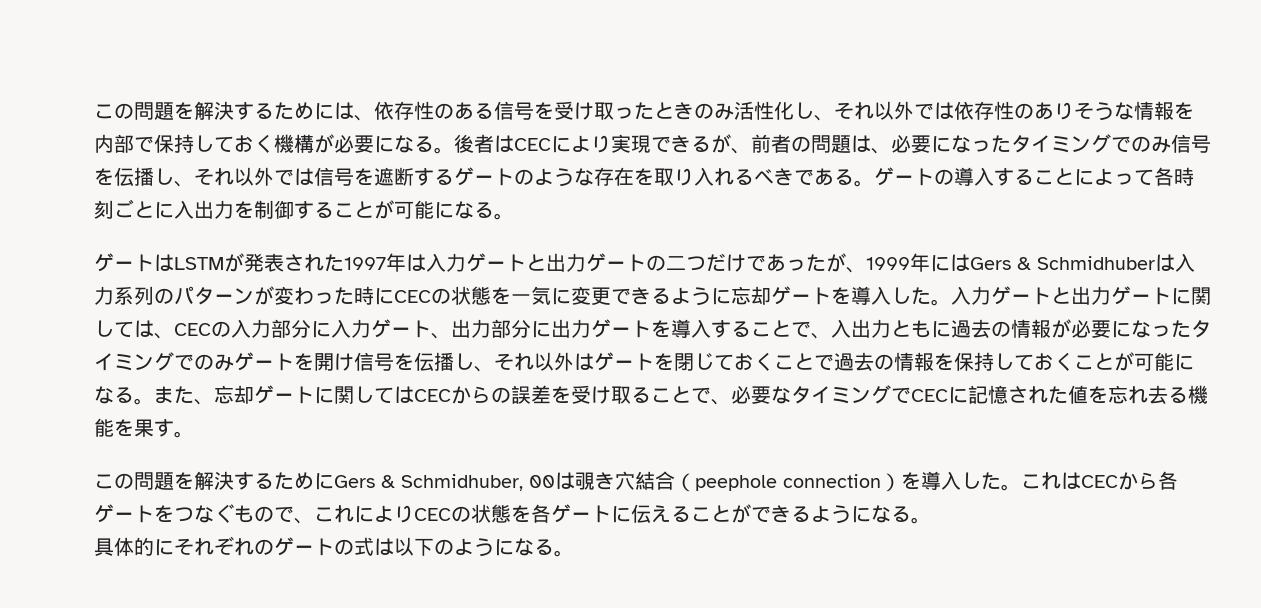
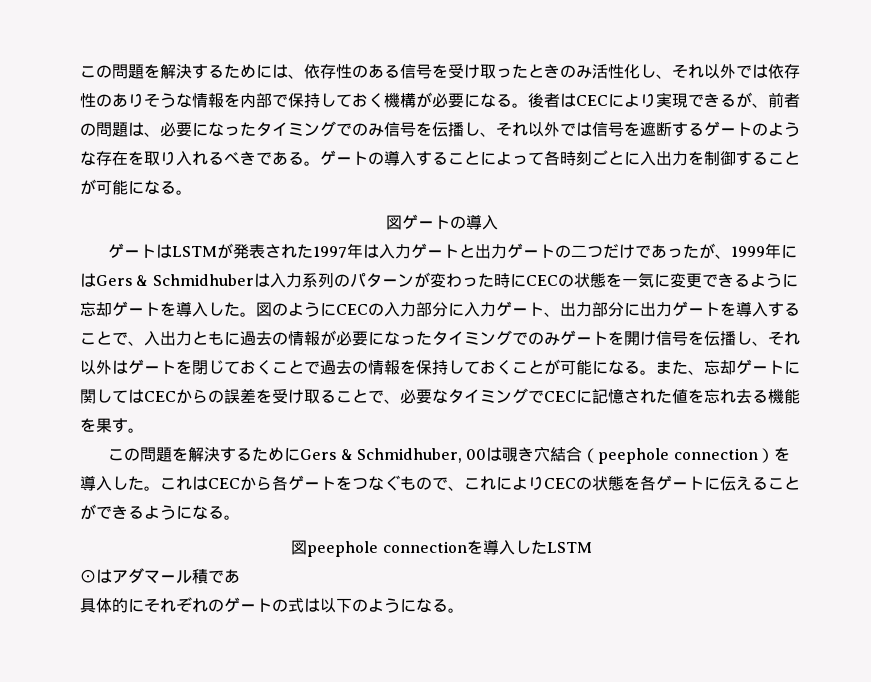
+ 図ゲートの導入
- 入力ゲートと出力ゲートに関しては、CECの入力部分に入力ゲート、出力部分に出力ゲートを導入することで、入出力ともに過去の情報が必要になったタイミングでのみゲートを開け信号を伝播し、それ以外はゲートを閉じておくことで過去の情報を保持しておくことが可能になる。
+ 図のようにCECの入力部分に入力ゲート、出力部分に出力ゲートを導入することで、入出力ともに過去の情報が必要になったタイミングでのみゲートを開け信号を伝播し、それ以外はゲートを閉じておくことで過去の情報を保持しておくことが可能になる。
+ 図peephole connectionを導入したLSTM
+ ⊙はアダマール積であ

